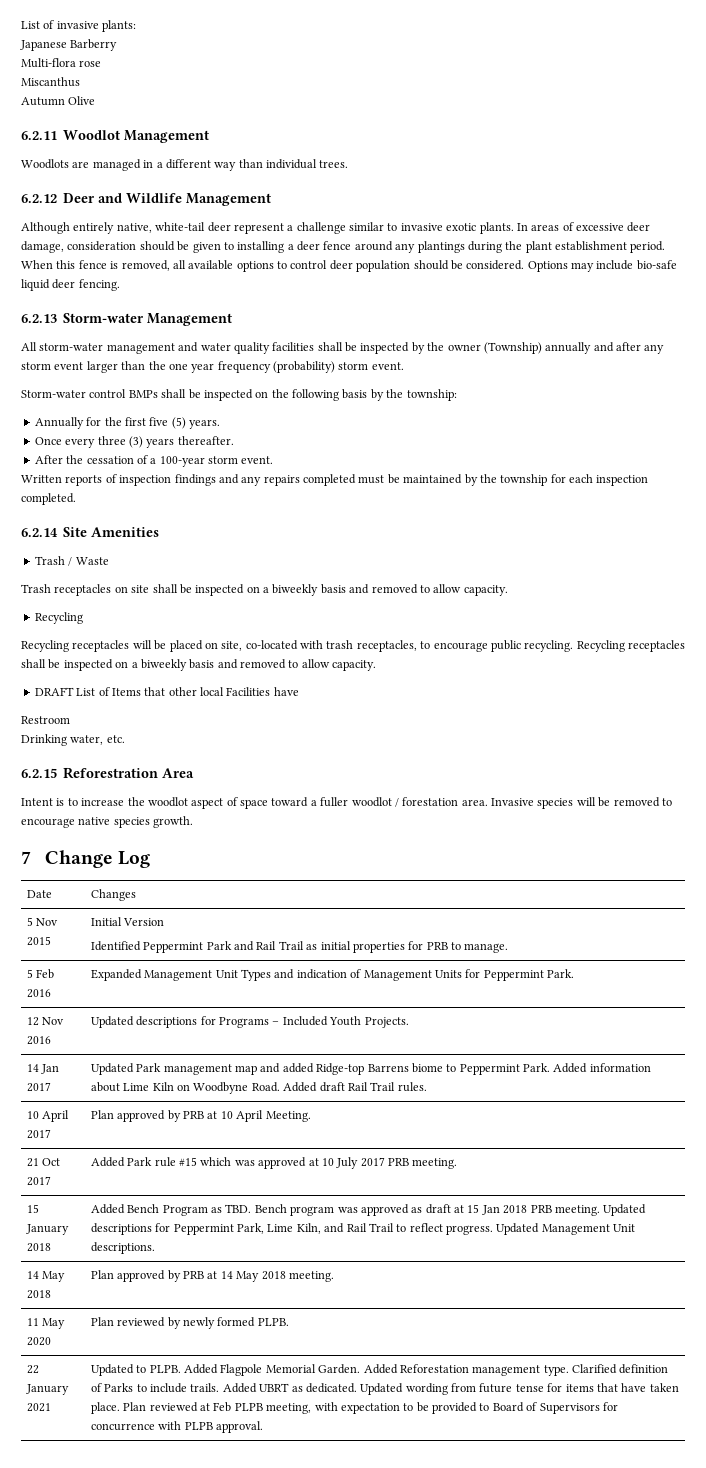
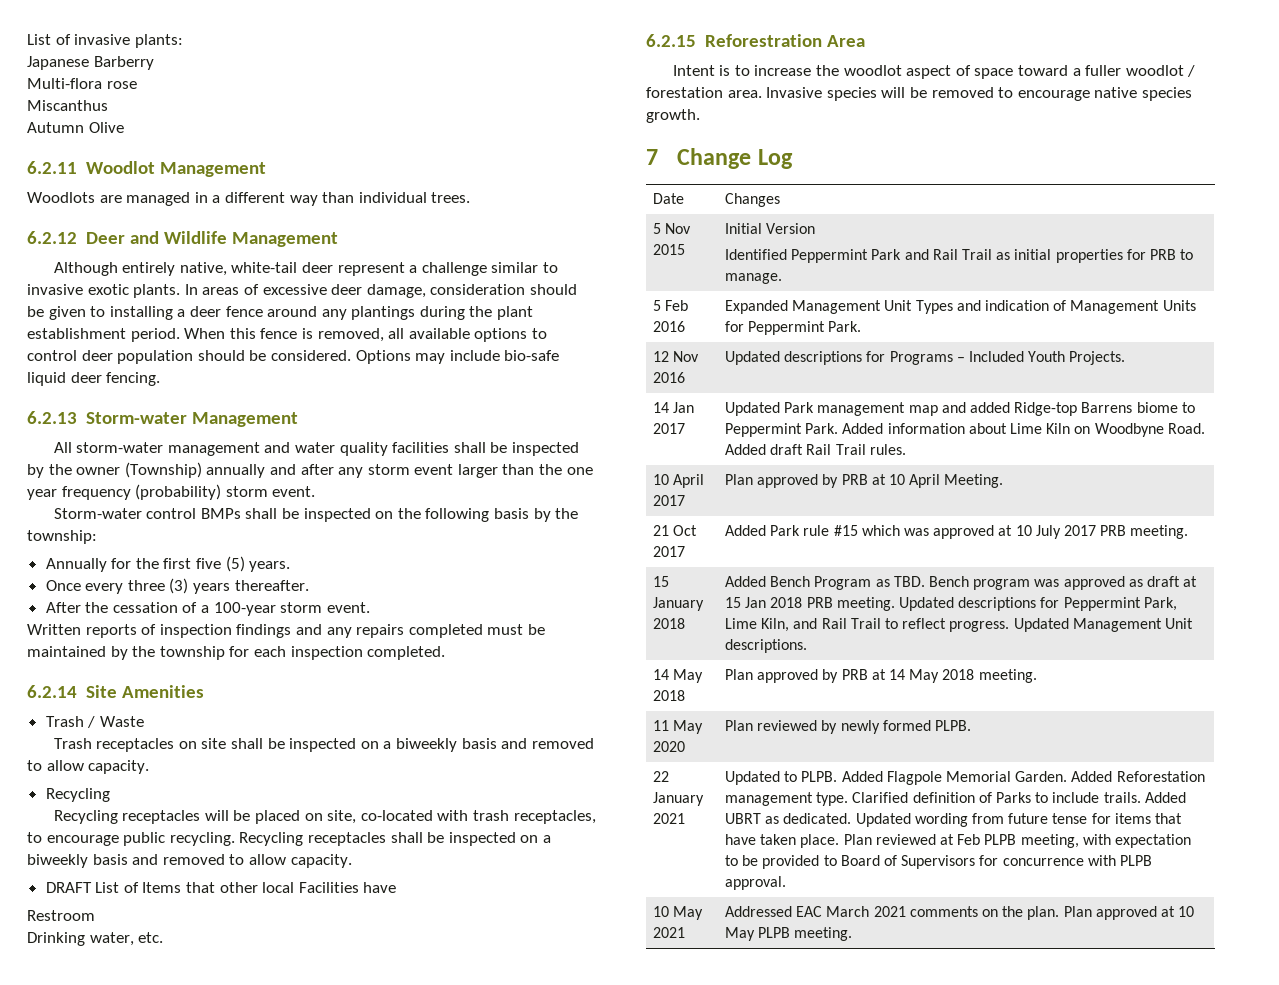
+ 10 May 2021 | Addressed EAC March 2021 comments on the plan. Plan approved at 10 May PLPB meeting.

